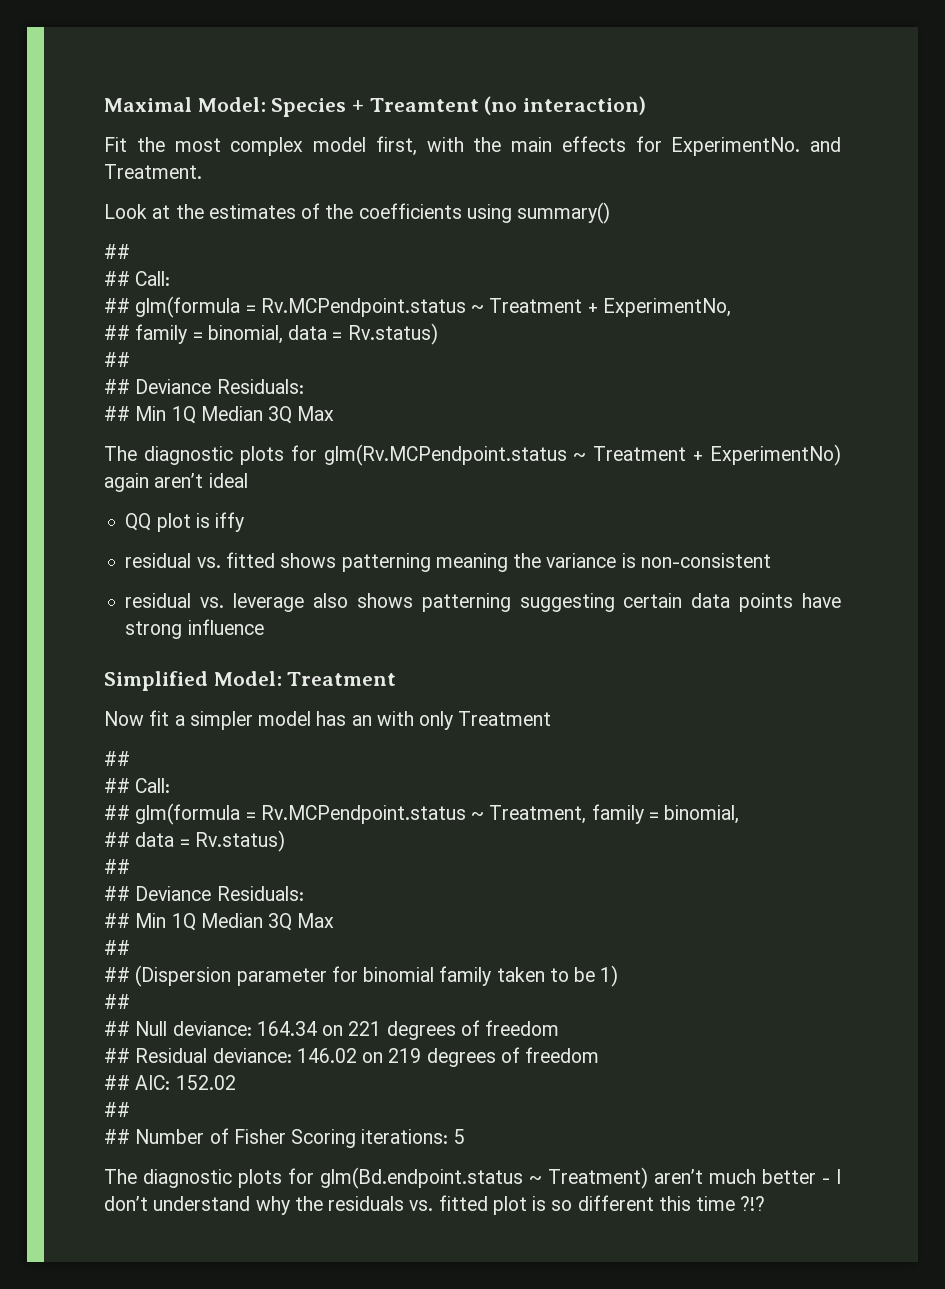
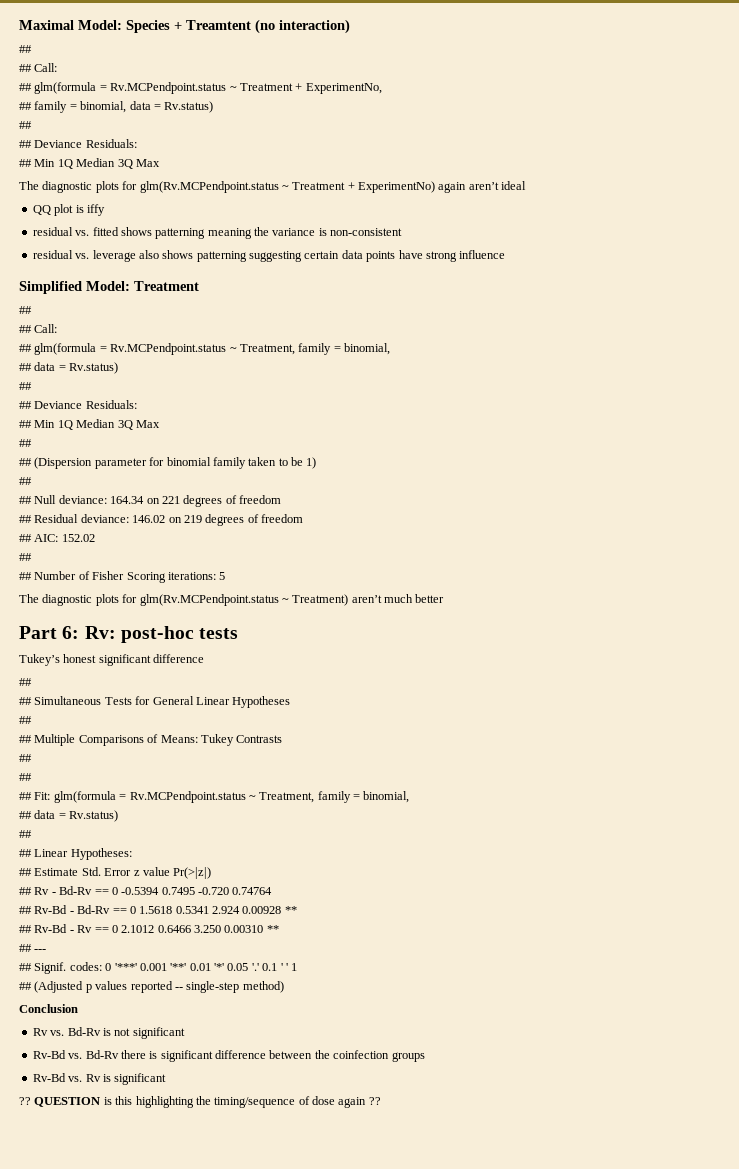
- Fit the most complex model first, with the main effects for ExperimentNo. and Treatment.
- Look at the estimates of the coefficients using summary()
- Now fit a simpler model has an with only Treatment
- The diagnostic plots for glm(Bd.endpoint.status ~ Treatment) aren’t much better - I don’t understand why the residuals vs. fitted plot is so different this time ?!?
+ The diagnostic plots for glm(Rv.MCPendpoint.status ~ Treatment) aren’t much better
+ Part 6: Rv: post-hoc tests
+ Tukey’s honest significant difference
+ ##
+ ## Simultaneous Tests for General Linear Hypotheses
+ ##
+ ## Multiple Comparisons of Means: Tukey Contrasts
+ ##
+ ##
+ ## Fit: glm(formula = Rv.MCPendpoint.status ~ Treatment, family = binomial,
+ ## data = Rv.status)
+ ##
+ ## Linear Hypotheses:
+ ## Estimate Std. Error z value Pr(>|z|)
+ ## Rv - Bd-Rv == 0 -0.5394 0.7495 -0.720 0.74764
+ ## Rv-Bd - Bd-Rv == 0 1.5618 0.5341 2.924 0.00928 **
+ ## Rv-Bd - Rv == 0 2.1012 0.6466 3.250 0.00310 **
+ ## ---
+ ## Signif. codes: 0 '***' 0.001 '**' 0.01 '*' 0.05 '.' 0.1 ' ' 1
+ ## (Adjusted p values reported -- single-step method)
+ Conclusion
+ Rv vs. Bd-Rv is not significant
+ Rv-Bd vs. Bd-Rv there is significant difference between the coinfection groups
+ Rv-Bd vs. Rv is significant
+ ?? QUESTION is this highlighting the timing/sequence of dose again ??

